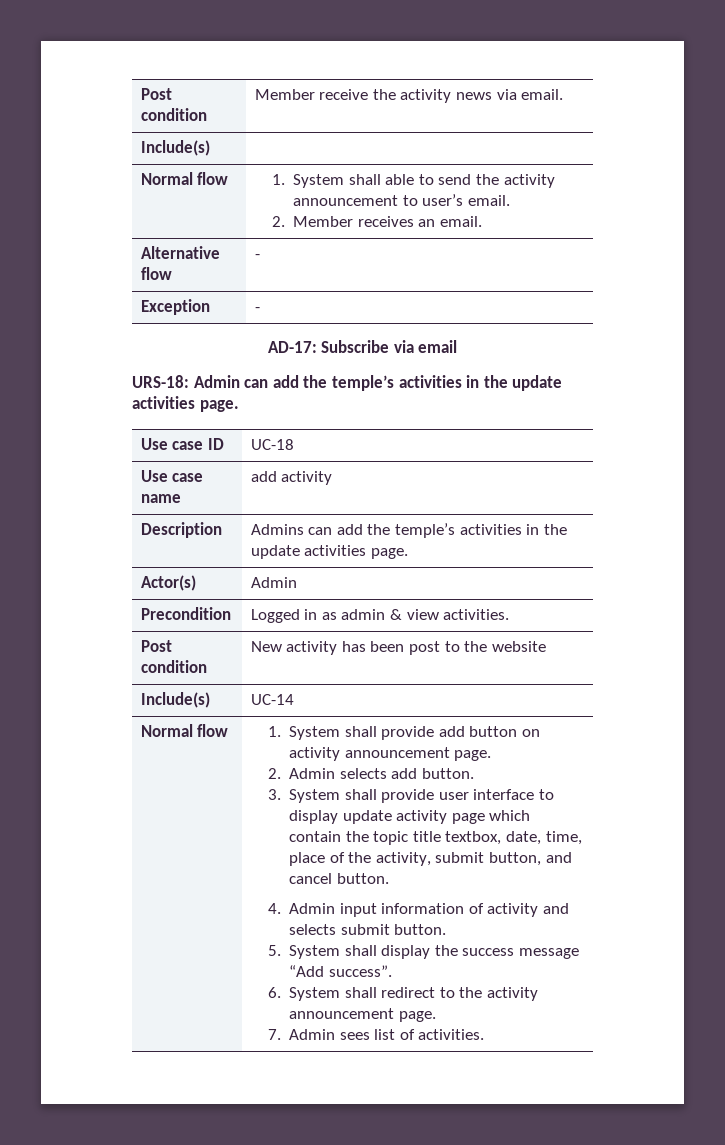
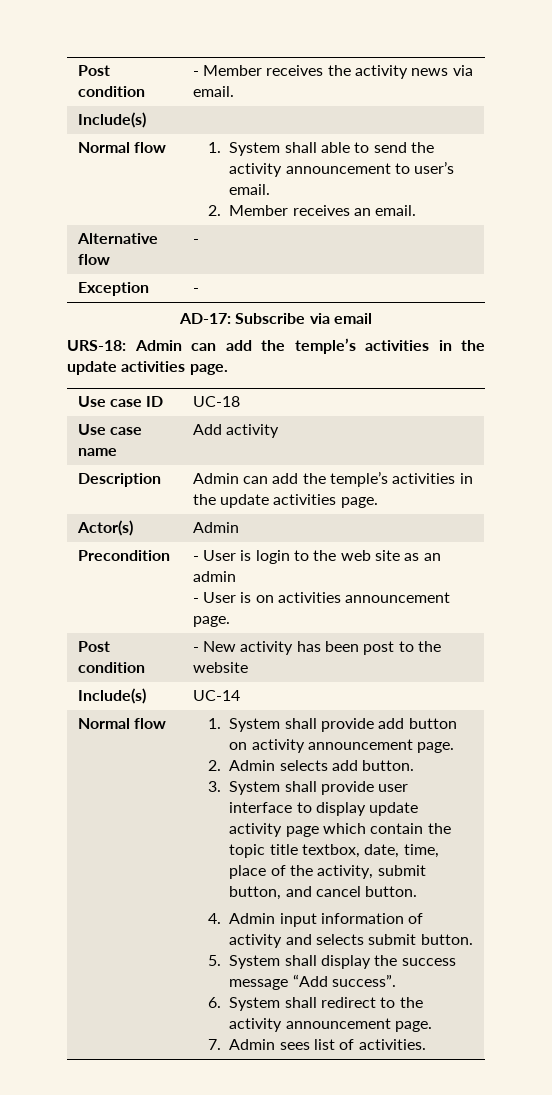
- Post condition | Member receive the activity news via email.
+ Post condition | - Member receives the activity news via email.
- Use case name | add activity
+ Use case name | Add activity
- Description | Admins can add the temple’s activities in the update activities page.
+ Description | Admin can add the temple’s activities in the update activities page.
- Precondition | Logged in as admin & view activities.
- Post condition | New activity has been post to the website
+ Precondition | - User is login to the web site as an admin
+ - User is on activities announcement page.
+ Post condition | - New activity has been post to the website

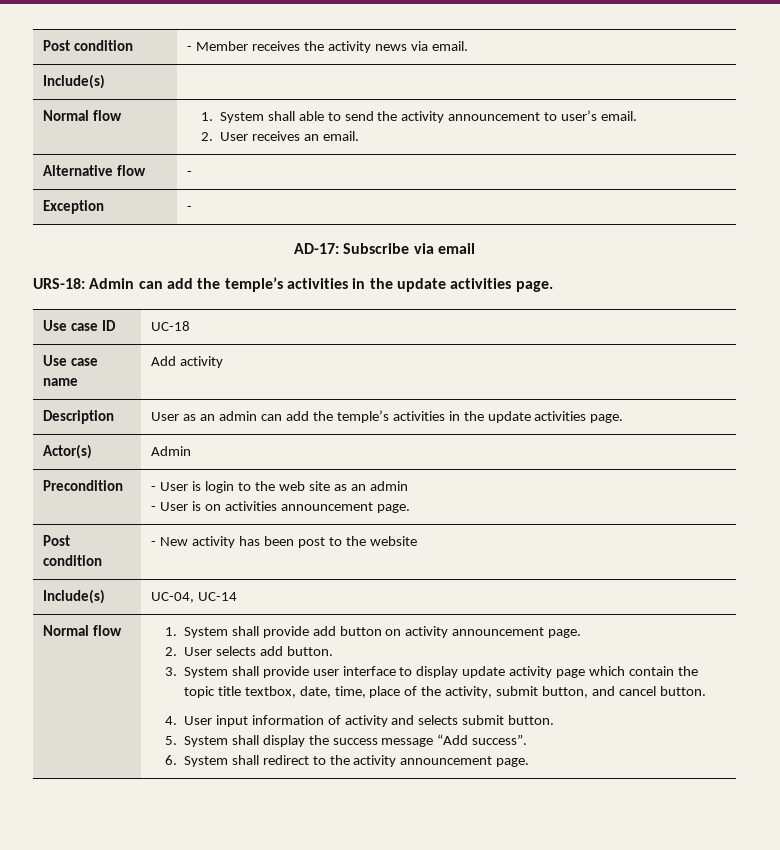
  Normal flow | 1. System shall able to send the activity announcement to user’s email.
- 2. Member receives an email.
+ 2. User receives an email.
- Description | Admin can add the temple’s activities in the update activities page.
+ Description | User as an admin can add the temple’s activities in the update activities page.
- Include(s) | UC-14
+ Include(s) | UC-04, UC-14
- 2. Admin selects add button.
+ 2. User selects add button.
- 4. Admin input information of activity and selects submit button.
+ 4. User input information of activity and selects submit button.
- 7. Admin sees list of activities.

